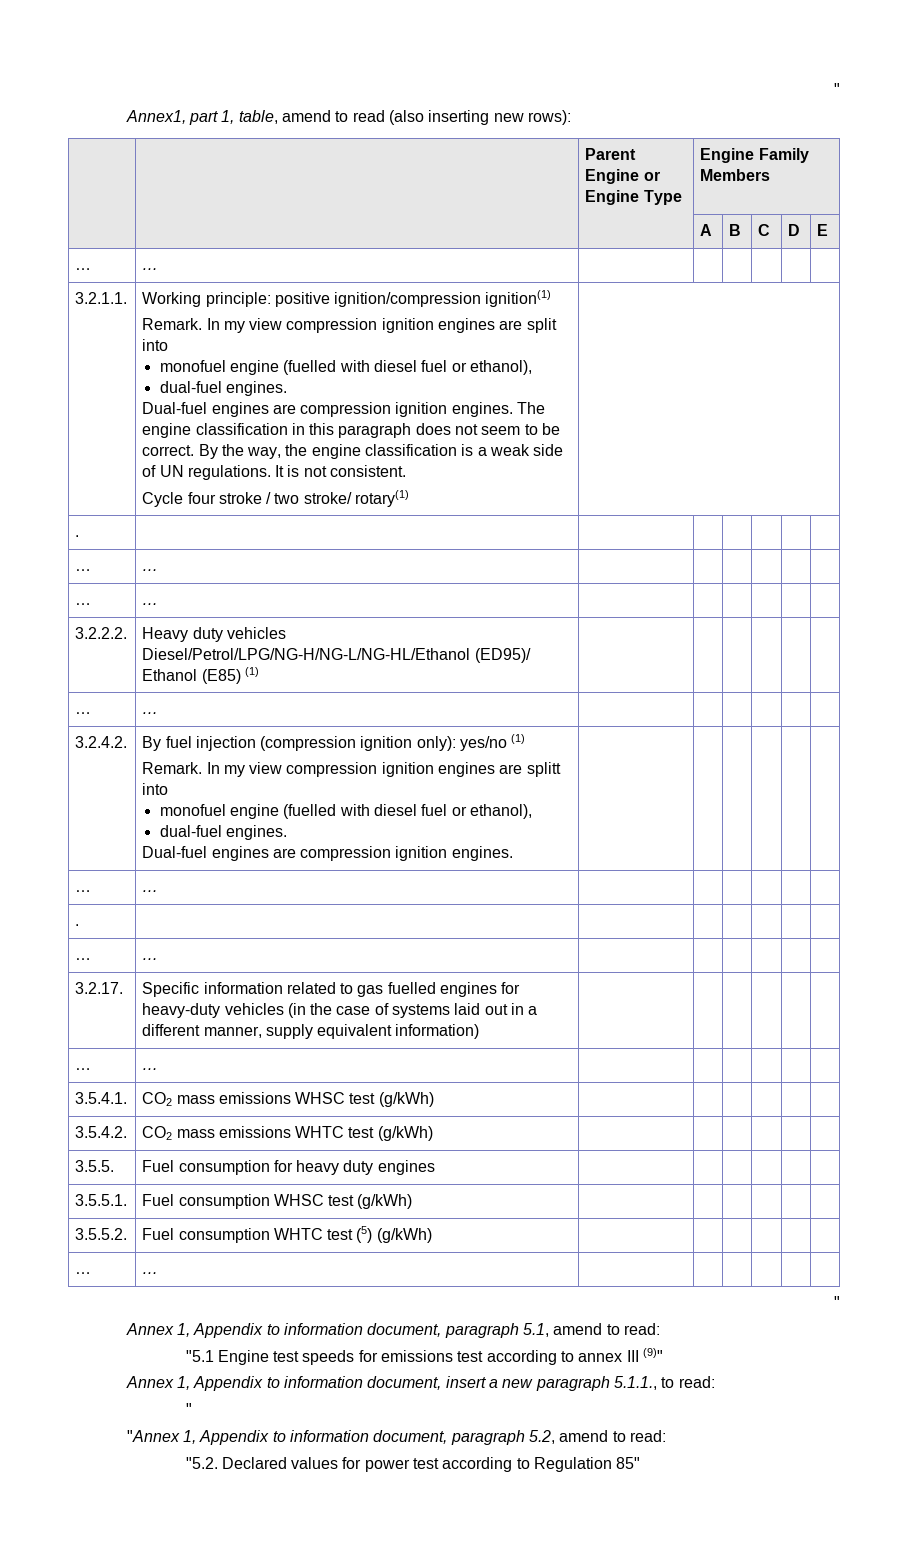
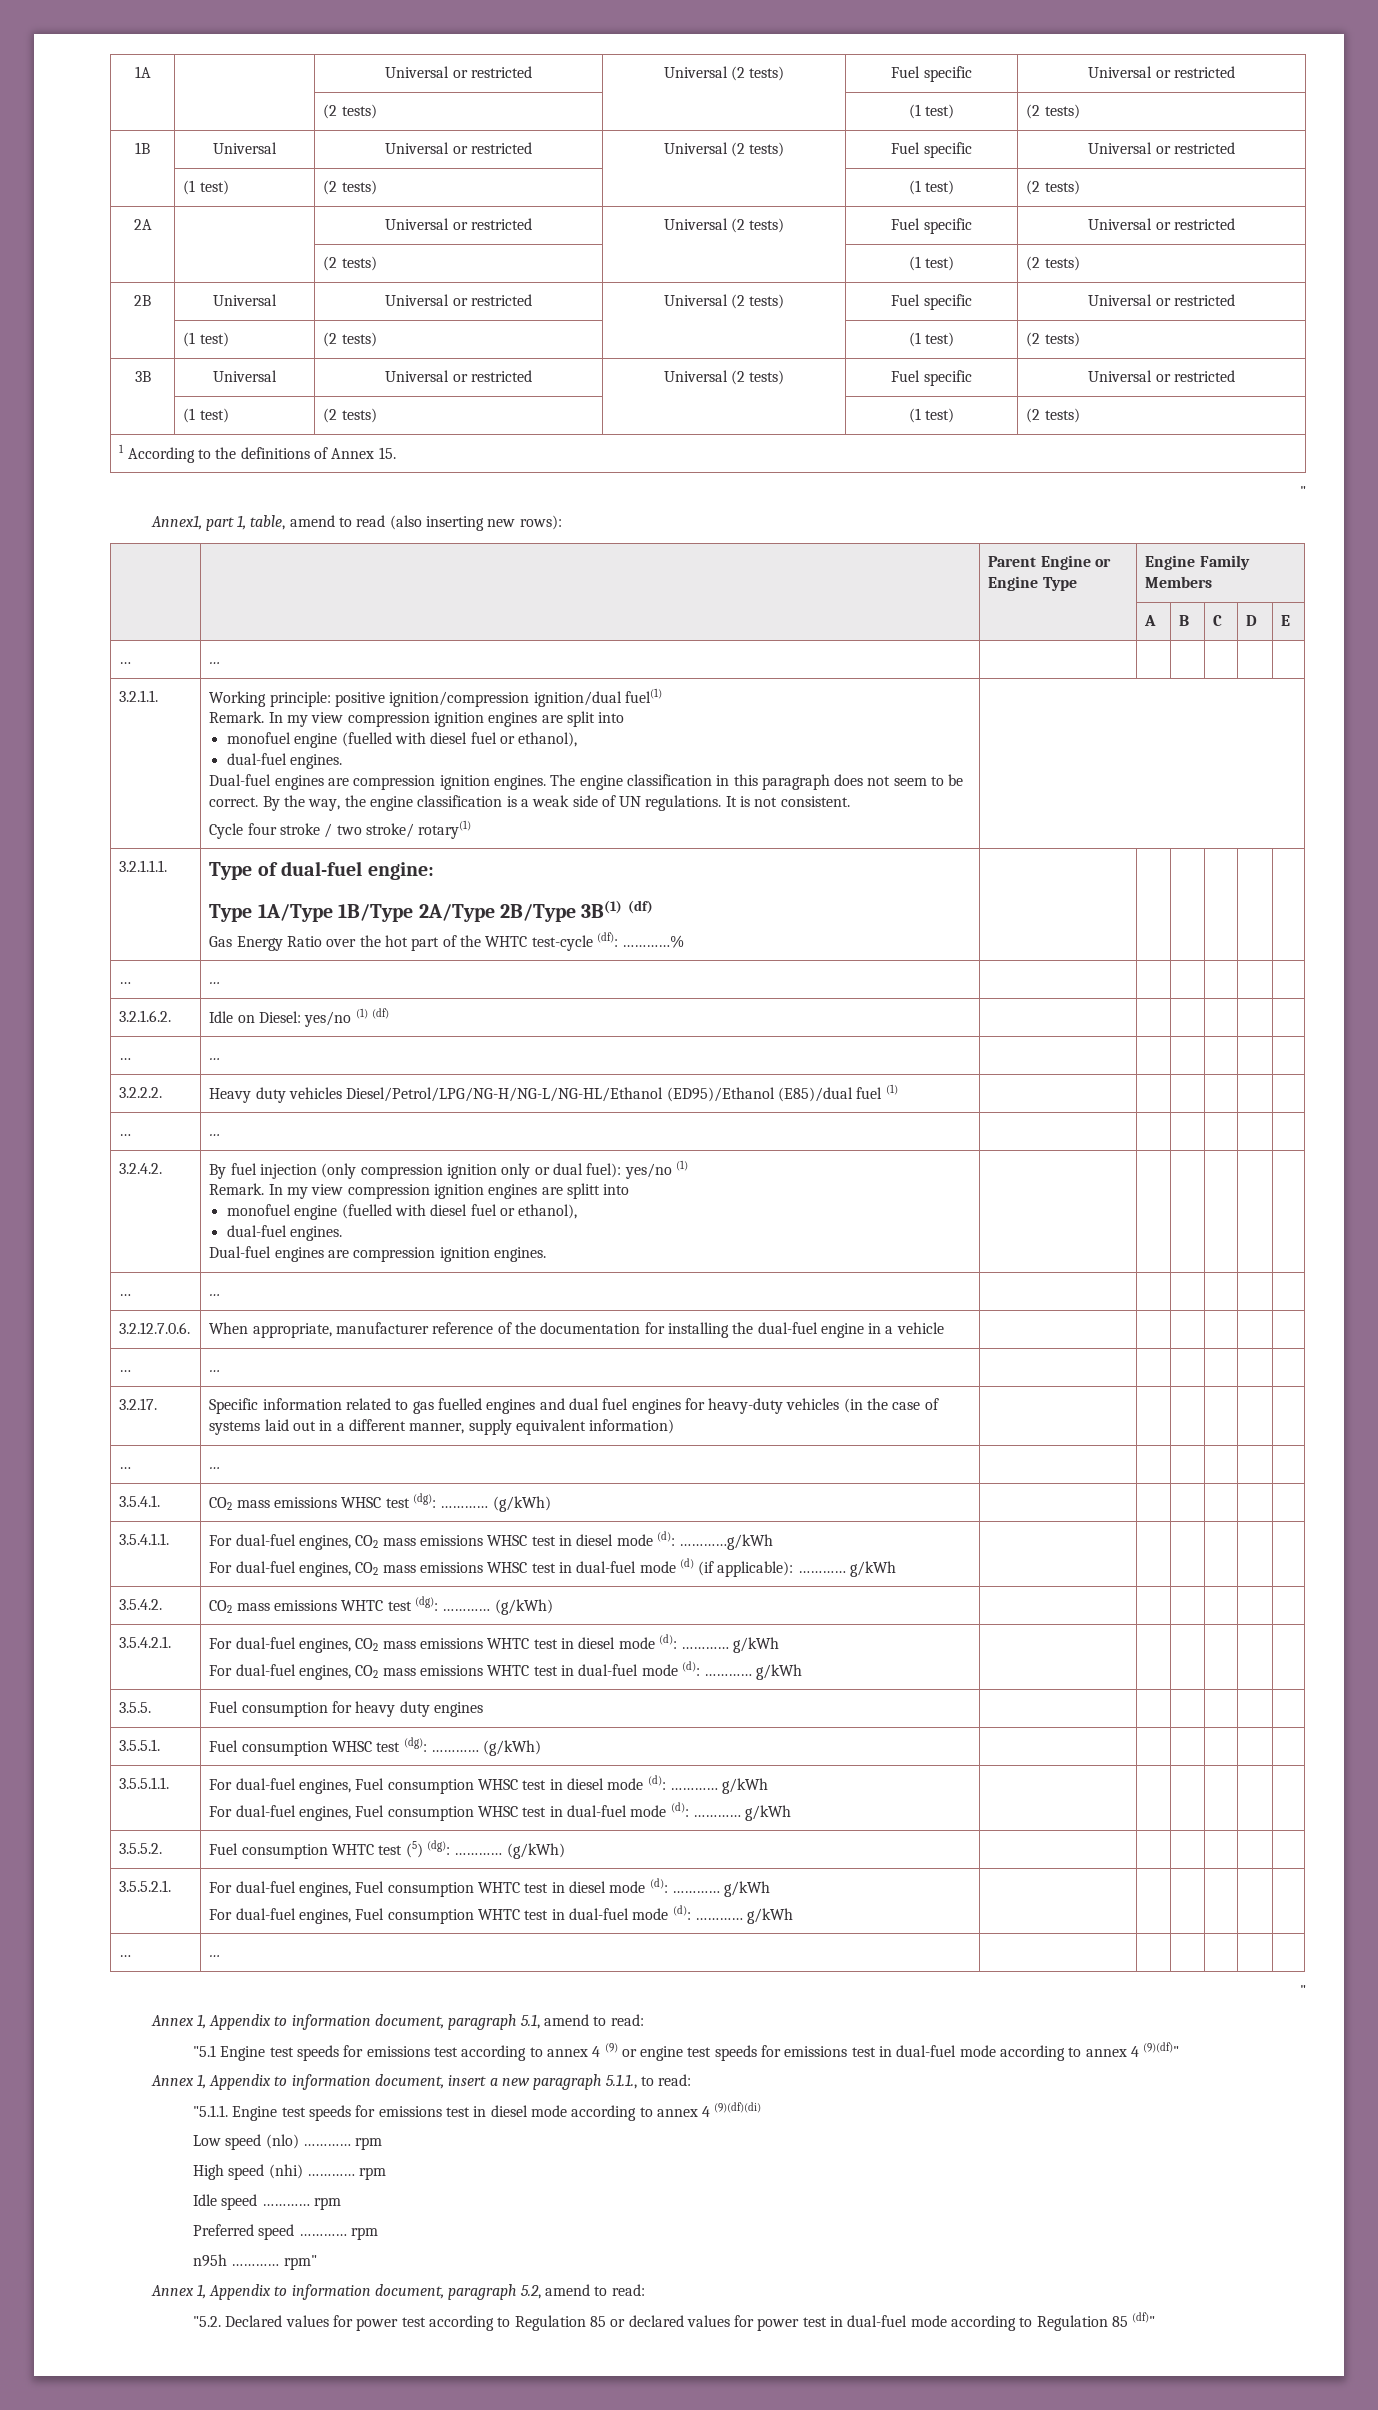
+ 1A | | Universal or restricted | Universal (2 tests) | Fuel specific | Universal or restricted
+ | | (2 tests) | | (1 test) | (2 tests)
+ 1B | Universal | Universal or restricted | Universal (2 tests) | Fuel specific | Universal or restricted
+ | (1 test) | (2 tests) | | (1 test) | (2 tests)
+ 2A | | Universal or restricted | Universal (2 tests) | Fuel specific | Universal or restricted
+ | | (2 tests) | | (1 test) | (2 tests)
+ 2B | Universal | Universal or restricted | Universal (2 tests) | Fuel specific | Universal or restricted
+ | (1 test) | (2 tests) | | (1 test) | (2 tests)
+ 3B | Universal | Universal or restricted | Universal (2 tests) | Fuel specific | Universal or restricted
+ | (1 test) | (2 tests) | | (1 test) | (2 tests)
+ 1 According to the definitions of Annex 15.
- Working principle: positive ignition/compression ignition(1)
+ Working principle: positive ignition/compression ignition/dual fuel(1)
  Cycle four stroke / two stroke/ rotary(1) |
- . | | | | | | |
+ 3.2.1.1.1. | Type of dual-fuel engine:
+ Type 1A/Type 1B/Type 2A/Type 2B/Type 3B(1) (df)
+ Gas Energy Ratio over the hot part of the WHTC test-cycle (df): …………% | | | | | |
  … | … | | | | | |
+ 3.2.1.6.2. | Idle on Diesel: yes/no (1) (df) | | | | | |
- 3.2.2.2. | Heavy duty vehicles Diesel/Petrol/LPG/NG-H/NG-L/NG-HL/Ethanol (ED95)/ Ethanol (E85) (1) | | | | | |
+ 3.2.2.2. | Heavy duty vehicles Diesel/Petrol/LPG/NG-H/NG-L/NG-HL/Ethanol (ED95)/Ethanol (E85)/dual fuel (1) | | | | | |
- 3.2.4.2. | By fuel injection (compression ignition only): yes/no (1)
+ 3.2.4.2. | By fuel injection (only compression ignition only or dual fuel): yes/no (1)
  Remark. In my view compression ignition engines are splitt into
  monofuel engine (fuelled with diesel fuel or ethanol),
  dual-fuel engines.
  Dual-fuel engines are compression ignition engines. | | | | | |
  … | … | | | | | |
- . | | | | | | |
+ 3.2.12.7.0.6. | When appropriate, manufacturer reference of the documentation for installing the dual-fuel engine in a vehicle | | | | | |
- 3.2.17. | Specific information related to gas fuelled engines for heavy-duty vehicles (in the case of systems laid out in a different manner, supply equivalent information) | | | | | |
+ 3.2.17. | Specific information related to gas fuelled engines and dual fuel engines for heavy-duty vehicles (in the case of systems laid out in a different manner, supply equivalent information) | | | | | |
- 3.5.4.1. | CO2 mass emissions WHSC test (g/kWh) | | | | | |
+ 3.5.4.1. | CO2 mass emissions WHSC test (dg): ………… (g/kWh) | | | | | |
+ 3.5.4.1.1. | For dual-fuel engines, CO2 mass emissions WHSC test in diesel mode (d): …………g/kWh
+ For dual-fuel engines, CO2 mass emissions WHSC test in dual-fuel mode (d) (if applicable): ………… g/kWh | | | | | |
- 3.5.4.2. | CO2 mass emissions WHTC test (g/kWh) | | | | | |
+ 3.5.4.2. | CO2 mass emissions WHTC test (dg): ………… (g/kWh) | | | | | |
+ 3.5.4.2.1. | For dual-fuel engines, CO2 mass emissions WHTC test in diesel mode (d): ………… g/kWh
+ For dual-fuel engines, CO2 mass emissions WHTC test in dual-fuel mode (d): ………… g/kWh | | | | | |
- 3.5.5.1. | Fuel consumption WHSC test (g/kWh) | | | | | |
+ 3.5.5.1. | Fuel consumption WHSC test (dg): ………… (g/kWh) | | | | | |
+ 3.5.5.1.1. | For dual-fuel engines, Fuel consumption WHSC test in diesel mode (d): ………… g/kWh
+ For dual-fuel engines, Fuel consumption WHSC test in dual-fuel mode (d): ………… g/kWh | | | | | |
- 3.5.5.2. | Fuel consumption WHTC test (5) (g/kWh) | | | | | |
+ 3.5.5.2. | Fuel consumption WHTC test (5) (dg): ………… (g/kWh) | | | | | |
+ 3.5.5.2.1. | For dual-fuel engines, Fuel consumption WHTC test in diesel mode (d): ………… g/kWh
+ For dual-fuel engines, Fuel consumption WHTC test in dual-fuel mode (d): ………… g/kWh | | | | | |
- "5.1 Engine test speeds for emissions test according to annex III (9)"
+ "5.1 Engine test speeds for emissions test according to annex 4 (9) or engine test speeds for emissions test in dual-fuel mode according to annex 4 (9)(df)"
  Annex 1, Appendix to information document, insert a new paragraph 5.1.1., to read:
- "
- "Annex 1, Appendix to information document, paragraph 5.2, amend to read:
+ "5.1.1. Engine test speeds for emissions test in diesel mode according to annex 4 (9)(df)(di)
+ Low speed (nlo) ………… rpm
+ High speed (nhi) ………… rpm
+ Idle speed ………… rpm
+ Preferred speed ………… rpm
+ n95h ………… rpm"
+ Annex 1, Appendix to information document, paragraph 5.2, amend to read:
- "5.2. Declared values for power test according to Regulation 85"
+ "5.2. Declared values for power test according to Regulation 85 or declared values for power test in dual-fuel mode according to Regulation 85 (df)"

